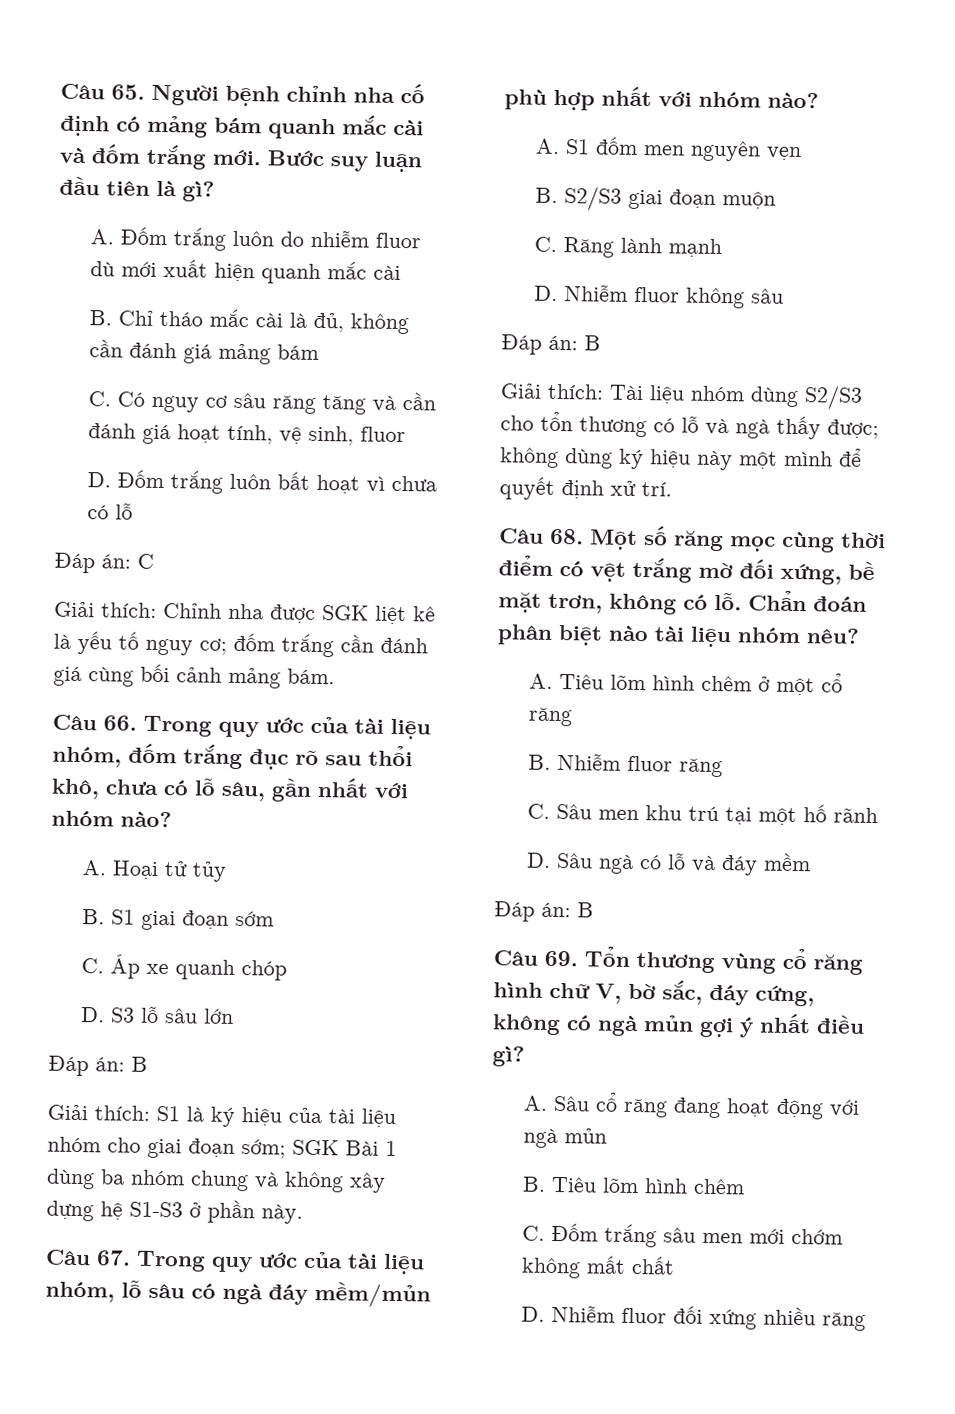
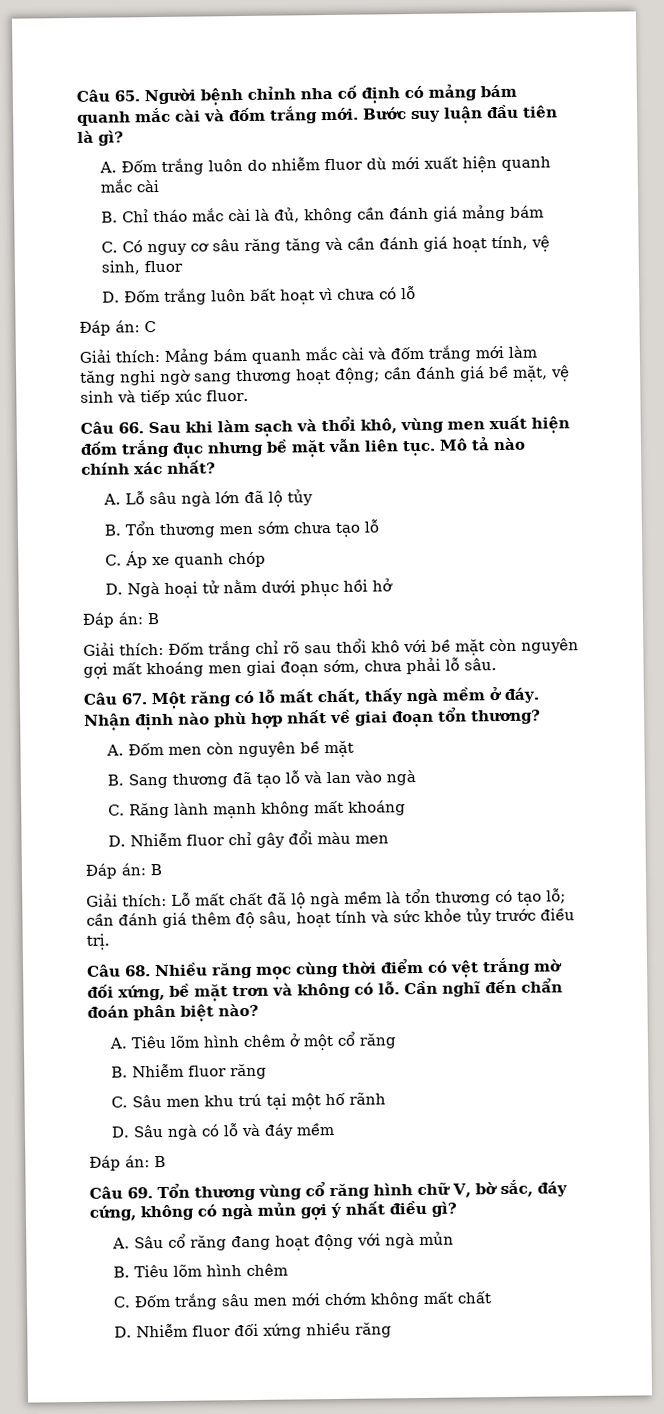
- Giải thích: Chỉnh nha được SGK liệt kê là yếu tố nguy cơ; đốm trắng cần đánh giá cùng bối cảnh mảng bám.
- Câu 66. Trong quy ước của tài liệu nhóm, đốm trắng đục rõ sau thổi khô, chưa có lỗ sâu, gần nhất với nhóm nào?
- A. Hoại tử tủy
- B. S1 giai đoạn sớm
+ Giải thích: Mảng bám quanh mắc cài và đốm trắng mới làm tăng nghi ngờ sang thương hoạt động; cần đánh giá bề mặt, vệ sinh và tiếp xúc fluor.
+ Câu 66. Sau khi làm sạch và thổi khô, vùng men xuất hiện đốm trắng đục nhưng bề mặt vẫn liên tục. Mô tả nào chính xác nhất?
+ A. Lỗ sâu ngà lớn đã lộ tủy
+ B. Tổn thương men sớm chưa tạo lỗ
- D. S3 lỗ sâu lớn
+ D. Ngà hoại tử nằm dưới phục hồi hở
  Đáp án: B
- Giải thích: S1 là ký hiệu của tài liệu nhóm cho giai đoạn sớm; SGK Bài 1 dùng ba nhóm chung và không xây dựng hệ S1-S3 ở phần này.
- Câu 67. Trong quy ước của tài liệu nhóm, lỗ sâu có ngà đáy mềm/mủn phù hợp nhất với nhóm nào?
- A. S1 đốm men nguyên vẹn
- B. S2/S3 giai đoạn muộn
+ Giải thích: Đốm trắng chỉ rõ sau thổi khô với bề mặt còn nguyên gợi mất khoáng men giai đoạn sớm, chưa phải lỗ sâu.
+ Câu 67. Một răng có lỗ mất chất, thấy ngà mềm ở đáy. Nhận định nào phù hợp nhất về giai đoạn tổn thương?
+ A. Đốm men còn nguyên bề mặt
+ B. Sang thương đã tạo lỗ và lan vào ngà
- C. Răng lành mạnh
- D. Nhiễm fluor không sâu
+ C. Răng lành mạnh không mất khoáng
+ D. Nhiễm fluor chỉ gây đổi màu men
  Đáp án: B
- Giải thích: Tài liệu nhóm dùng S2/S3 cho tổn thương có lỗ và ngà thấy được; không dùng ký hiệu này một mình để quyết định xử trí.
+ Giải thích: Lỗ mất chất đã lộ ngà mềm là tổn thương có tạo lỗ; cần đánh giá thêm độ sâu, hoạt tính và sức khỏe tủy trước điều trị.
- Câu 68. Một số răng mọc cùng thời điểm có vệt trắng mờ đối xứng, bề mặt trơn, không có lỗ.
+ Câu 68. Nhiều răng mọc cùng thời điểm có vệt trắng mờ đối xứng, bề mặt trơn và không có lỗ.
- Chẩn đoán phân biệt nào tài liệu nhóm nêu?
+ Cần nghĩ đến chẩn đoán phân biệt nào?

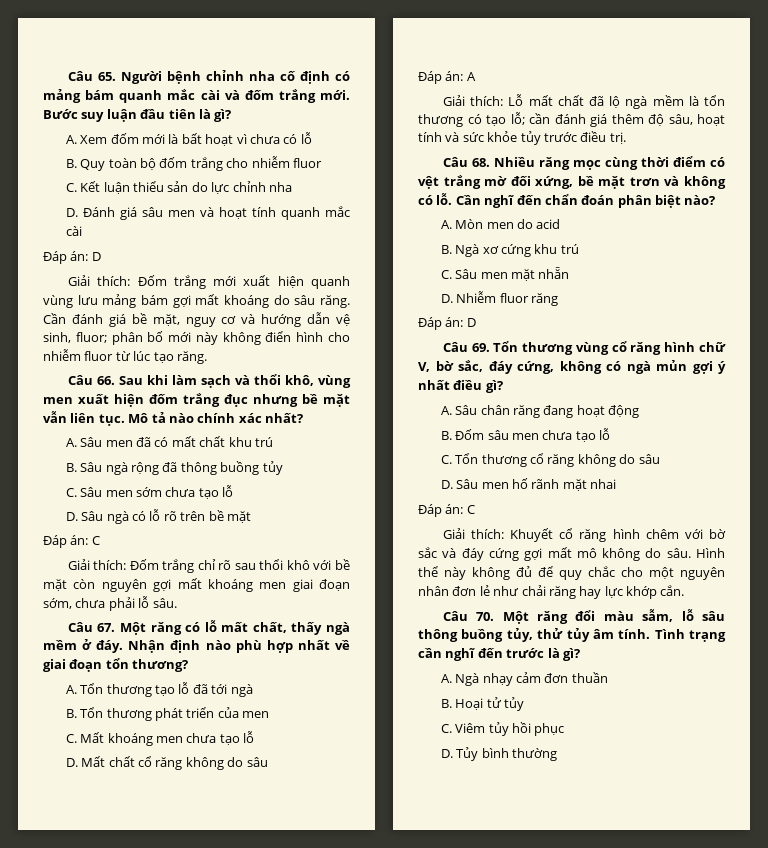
- A. Đốm trắng luôn do nhiễm fluor dù mới xuất hiện quanh mắc cài
- B. Chỉ tháo mắc cài là đủ, không cần đánh giá mảng bám
- C. Có nguy cơ sâu răng tăng và cần đánh giá hoạt tính, vệ sinh, fluor
- D. Đốm trắng luôn bất hoạt vì chưa có lỗ
+ A. Xem đốm mới là bất hoạt vì chưa có lỗ
- Đáp án: C
- Giải thích: Mảng bám quanh mắc cài và đốm trắng mới làm tăng nghi ngờ sang thương hoạt động; cần đánh giá bề mặt, vệ sinh và tiếp xúc fluor.
+ B. Quy toàn bộ đốm trắng cho nhiễm fluor
+ C. Kết luận thiểu sản do lực chỉnh nha
+ D. Đánh giá sâu men và hoạt tính quanh mắc cài
+ Đáp án: D
+ Giải thích: Đốm trắng mới xuất hiện quanh vùng lưu mảng bám gợi mất khoáng do sâu răng. Cần đánh giá bề mặt, nguy cơ và hướng dẫn vệ sinh, fluor; phân bố mới này không điển hình cho nhiễm fluor từ lúc tạo răng.
- A. Lỗ sâu ngà lớn đã lộ tủy
- B. Tổn thương men sớm chưa tạo lỗ
+ A. Sâu men đã có mất chất khu trú
+ B. Sâu ngà rộng đã thông buồng tủy
+ C. Sâu men sớm chưa tạo lỗ
- C. Áp xe quanh chóp
- D. Ngà hoại tử nằm dưới phục hồi hở
- Đáp án: B
+ D. Sâu ngà có lỗ rõ trên bề mặt
+ Đáp án: C
- A. Đốm men còn nguyên bề mặt
- B. Sang thương đã tạo lỗ và lan vào ngà
- C. Răng lành mạnh không mất khoáng
- D. Nhiễm fluor chỉ gây đổi màu men
- Đáp án: B
+ A. Tổn thương tạo lỗ đã tới ngà
+ B. Tổn thương phát triển của men
+ C. Mất khoáng men chưa tạo lỗ
+ D. Mất chất cổ răng không do sâu
+ Đáp án: A
- A. Tiêu lõm hình chêm ở một cổ răng
- B. Nhiễm fluor răng
- C. Sâu men khu trú tại một hố rãnh
- D. Sâu ngà có lỗ và đáy mềm
- Đáp án: B
+ A. Mòn men do acid
+ B. Ngà xơ cứng khu trú
+ C. Sâu men mặt nhẵn
+ D. Nhiễm fluor răng
+ Đáp án: D
- A. Sâu cổ răng đang hoạt động với ngà mủn
- B. Tiêu lõm hình chêm
- C. Đốm trắng sâu men mới chớm không mất chất
- D. Nhiễm fluor đối xứng nhiều răng
+ A. Sâu chân răng đang hoạt động
+ B. Đốm sâu men chưa tạo lỗ
+ C. Tổn thương cổ răng không do sâu
+ D. Sâu men hố rãnh mặt nhai
+ Đáp án: C
+ Giải thích: Khuyết cổ răng hình chêm với bờ sắc và đáy cứng gợi mất mô không do sâu. Hình thể này không đủ để quy chắc cho một nguyên nhân đơn lẻ như chải răng hay lực khớp cắn.
+ Câu 70. Một răng đổi màu sẫm, lỗ sâu thông buồng tủy, thử tủy âm tính. Tình trạng cần nghĩ đến trước là gì?
+ A. Ngà nhạy cảm đơn thuần
+ B. Hoại tử tủy
+ C. Viêm tủy hồi phục
+ D. Tủy bình thường

